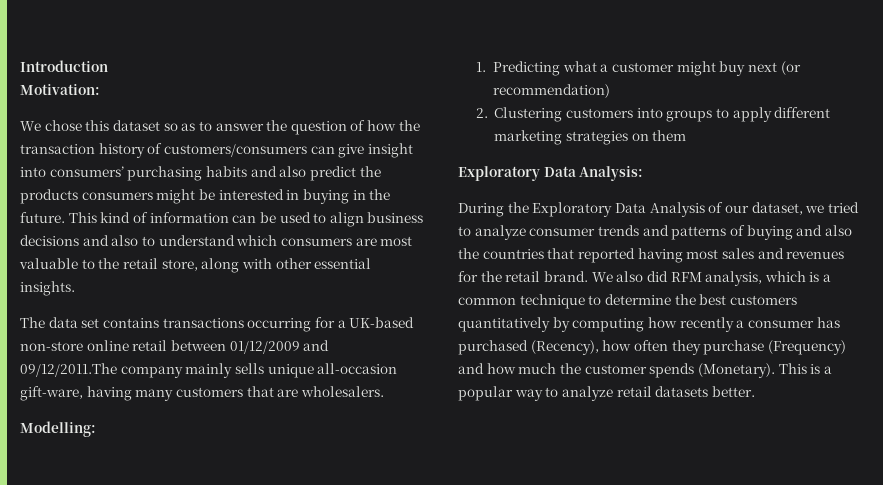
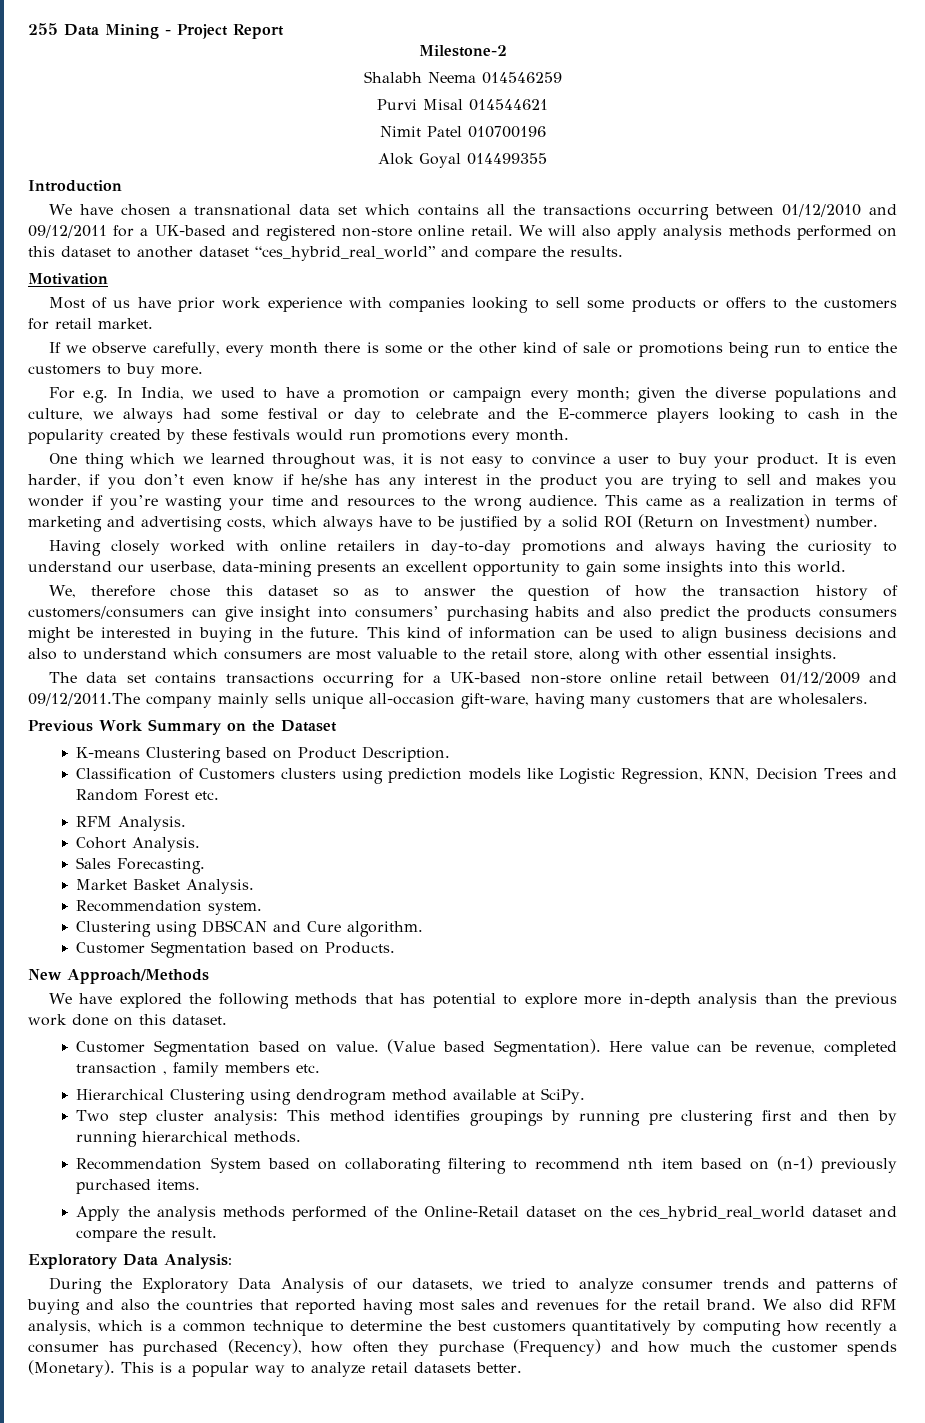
+ 255 Data Mining - Project Report
+ Milestone-2
+ Shalabh Neema 014546259
+ Purvi Misal 014544621
+ Nimit Patel 010700196
+ Alok Goyal 014499355
  Introduction
- Motivation:
- We chose this dataset so as to answer the question of how the transaction history of customers/consumers can give insight into consumers’ purchasing habits and also predict the products consumers might be interested in buying in the future.
+ We have chosen a transnational data set which contains all the transactions occurring between 01/12/2010 and 09/12/2011 for a UK-based and registered non-store online retail. We will also apply analysis methods performed on this dataset to another dataset “ces_hybrid_real_world” and compare the results.
+ Motivation
+ Most of us have prior work experience with companies looking to sell some products or offers to the customers for retail market.
+ If we observe carefully, every month there is some or the other kind of sale or promotions being run to entice the customers to buy more.
+ For e.g. In India, we used to have a promotion or campaign every month; given the diverse populations and culture, we always had some festival or day to celebrate and the E-commerce players looking to cash in the popularity created by these festivals would run promotions every month.
+ One thing which we learned throughout was, it is not easy to convince a user to buy your product. It is even harder, if you don’t even know if he/she has any interest in the product you are trying to sell and makes you wonder if you’re wasting your time and resources to the wrong audience. This came as a realization in terms of marketing and advertising costs, which always have to be justified by a solid ROI (Return on Investment) number.
+ Having closely worked with online retailers in day-to-day promotions and always having the curiosity to understand our userbase, data-mining presents an excellent opportunity to gain some insights into this world.
+ We, therefore chose this dataset so as to answer the question of how the transaction history of customers/consumers can give insight into consumers’ purchasing habits and also predict the products consumers might be interested in buying in the future.
- Modelling:
- 1. Predicting what a customer might buy next (or recommendation)
- 2. Clustering customers into groups to apply different marketing strategies on them
+ Previous Work Summary on the Dataset
+ K-means Clustering based on Product Description.
+ Classification of Customers clusters using prediction models like Logistic Regression, KNN, Decision Trees and Random Forest etc.
+ RFM Analysis.
+ Cohort Analysis.
+ Sales Forecasting.
+ Market Basket Analysis.
+ Recommendation system.
+ Clustering using DBSCAN and Cure algorithm.
+ Customer Segmentation based on Products.
+ New Approach/Methods
+ We have explored the following methods that has potential to explore more in-depth analysis than the previous work done on this dataset.
+ Customer Segmentation based on value. (Value based Segmentation). Here value can be revenue, completed transaction , family members etc.
+ Hierarchical Clustering using dendrogram method available at SciPy.
+ Two step cluster analysis: This method identifies groupings by running pre clustering first and then by running hierarchical methods.
+ Recommendation System based on collaborating filtering to recommend nth item based on (n-1) previously purchased items.
+ Apply the analysis methods performed of the Online-Retail dataset on the ces_hybrid_real_world dataset and compare the result.
- During the Exploratory Data Analysis of our dataset, we tried to analyze consumer trends and patterns of buying and also the countries that reported having most sales and revenues for the retail brand.
+ During the Exploratory Data Analysis of our datasets, we tried to analyze consumer trends and patterns of buying and also the countries that reported having most sales and revenues for the retail brand.

